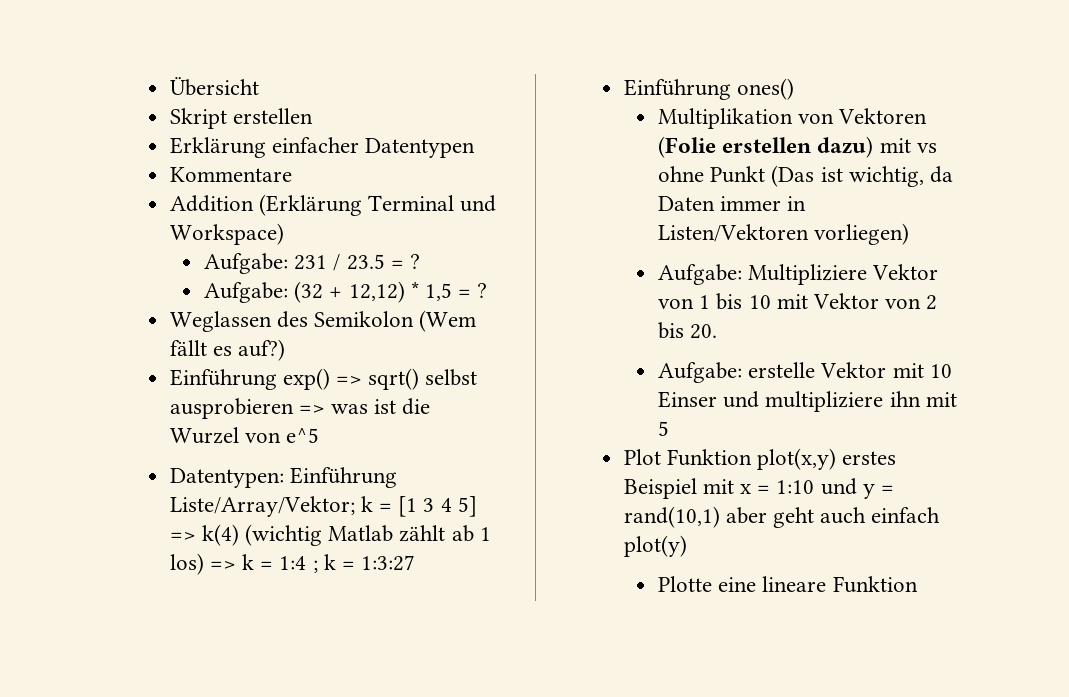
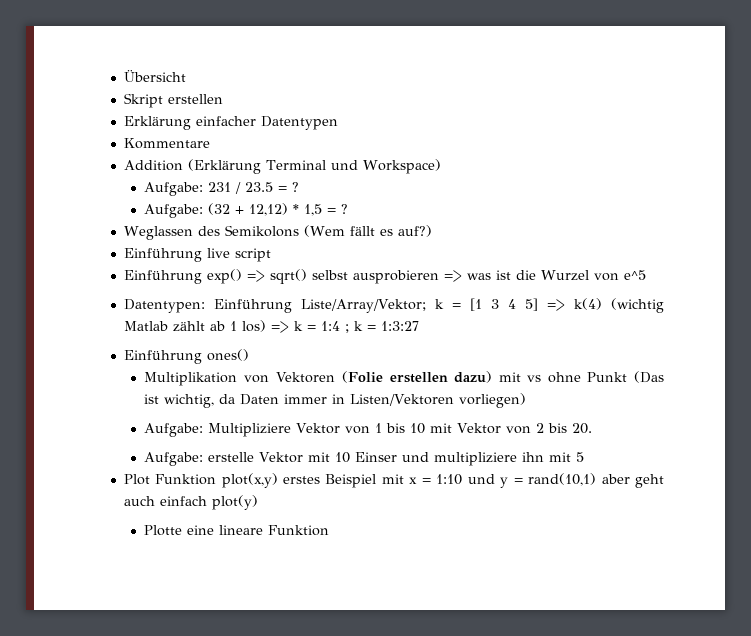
- Weglassen des Semikolon (Wem fällt es auf?)
+ Weglassen des Semikolons (Wem fällt es auf?)
+ Einführung live script

